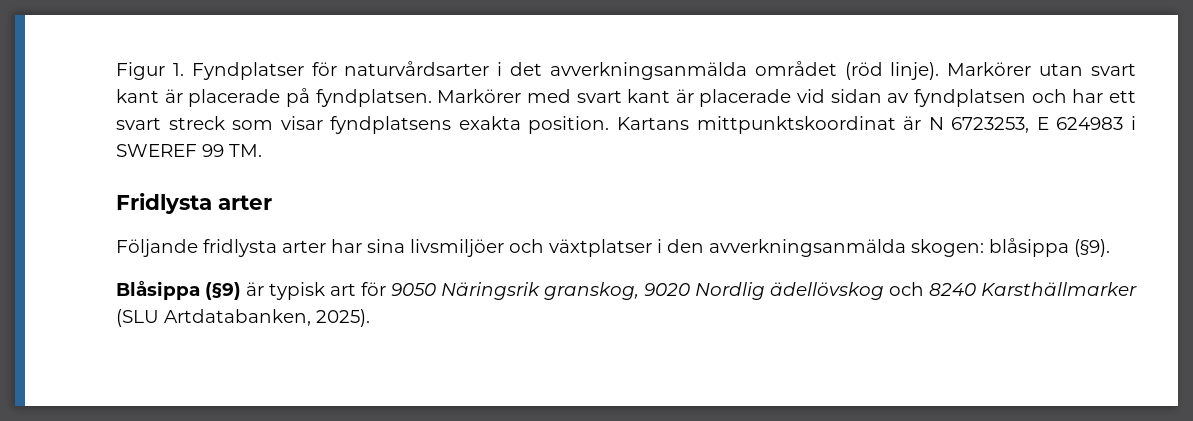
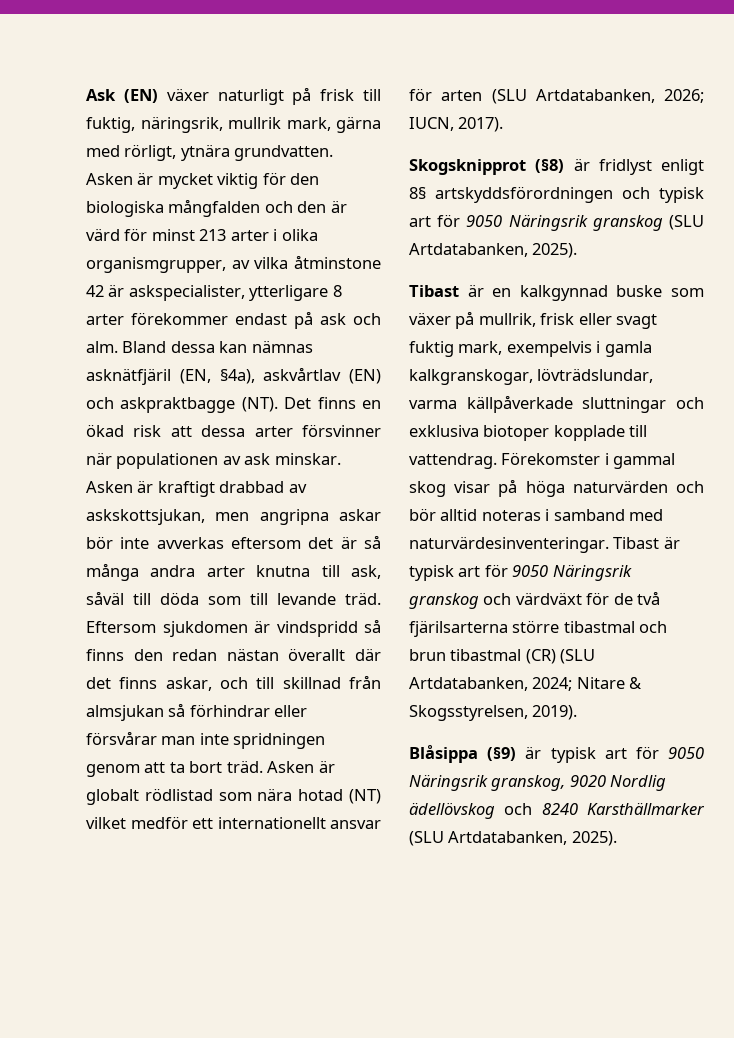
- Figur 1. Fyndplatser för naturvårdsarter i det avverkningsanmälda området (röd linje). Markörer utan svart kant är placerade på fyndplatsen. Markörer med svart kant är placerade vid sidan av fyndplatsen och har ett svart streck som visar fyndplatsens exakta position. Kartans mittpunktskoordinat är N 6723253, E 624983 i SWEREF 99 TM.
- Fridlysta arter
- Följande fridlysta arter har sina livsmiljöer och växtplatser i den avverkningsanmälda skogen: blåsippa (§9).
+ Ask (EN) växer naturligt på frisk till fuktig, näringsrik, mullrik mark, gärna med rörligt, ytnära grundvatten. Asken är mycket viktig för den biologiska mångfalden och den är värd för minst 213 arter i olika organismgrupper, av vilka åtminstone 42 är askspecialister, ytterligare 8 arter förekommer endast på ask och alm. Bland dessa kan nämnas asknätfjäril (EN, §4a), askvårtlav (EN) och askpraktbagge (NT). Det finns en ökad risk att dessa arter försvinner när populationen av ask minskar. Asken är kraftigt drabbad av askskottsjukan, men angripna askar bör inte avverkas eftersom det är så många andra arter knutna till ask, såväl till döda som till levande träd. Eftersom sjukdomen är vindspridd så finns den redan nästan överallt där det finns askar, och till skillnad från almsjukan så förhindrar eller försvårar man inte spridningen genom att ta bort träd. Asken är globalt rödlistad som nära hotad (NT) vilket medför ett internationellt ansvar för arten (SLU Artdatabanken, 2026; IUCN, 2017).
+ Skogsknipprot (§8) är fridlyst enligt 8§ artskyddsförordningen och typisk art för 9050 Näringsrik granskog (SLU Artdatabanken, 2025).
+ Tibast är en kalkgynnad buske som växer på mullrik, frisk eller svagt fuktig mark, exempelvis i gamla kalkgranskogar, lövträdslundar, varma källpåverkade sluttningar och exklusiva biotoper kopplade till vattendrag. Förekomster i gammal skog visar på höga naturvärden och bör alltid noteras i samband med naturvärdesinventeringar. Tibast är typisk art för 9050 Näringsrik granskog och värdväxt för de två fjärilsarterna större tibastmal och brun tibastmal (CR) (SLU Artdatabanken, 2024; Nitare & Skogsstyrelsen, 2019).

